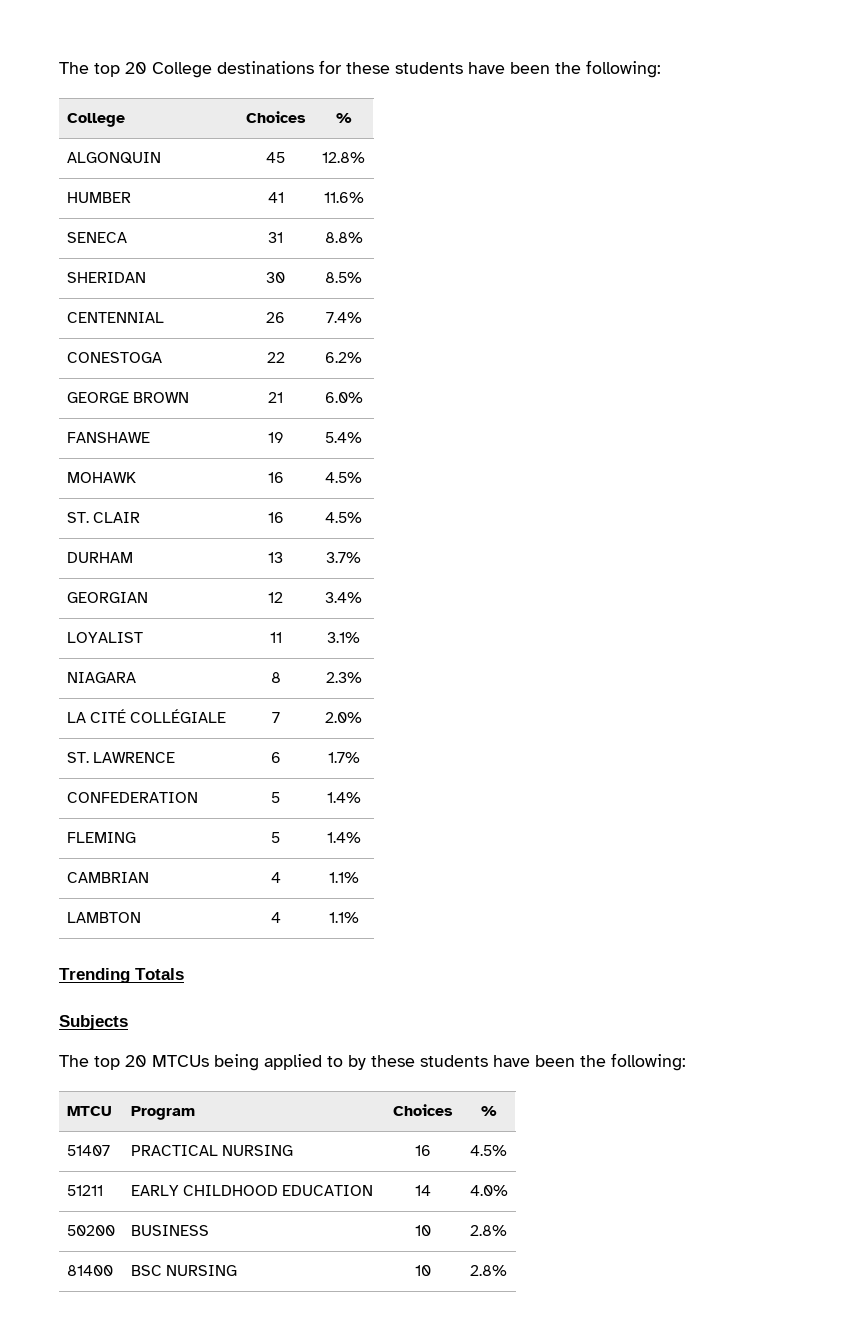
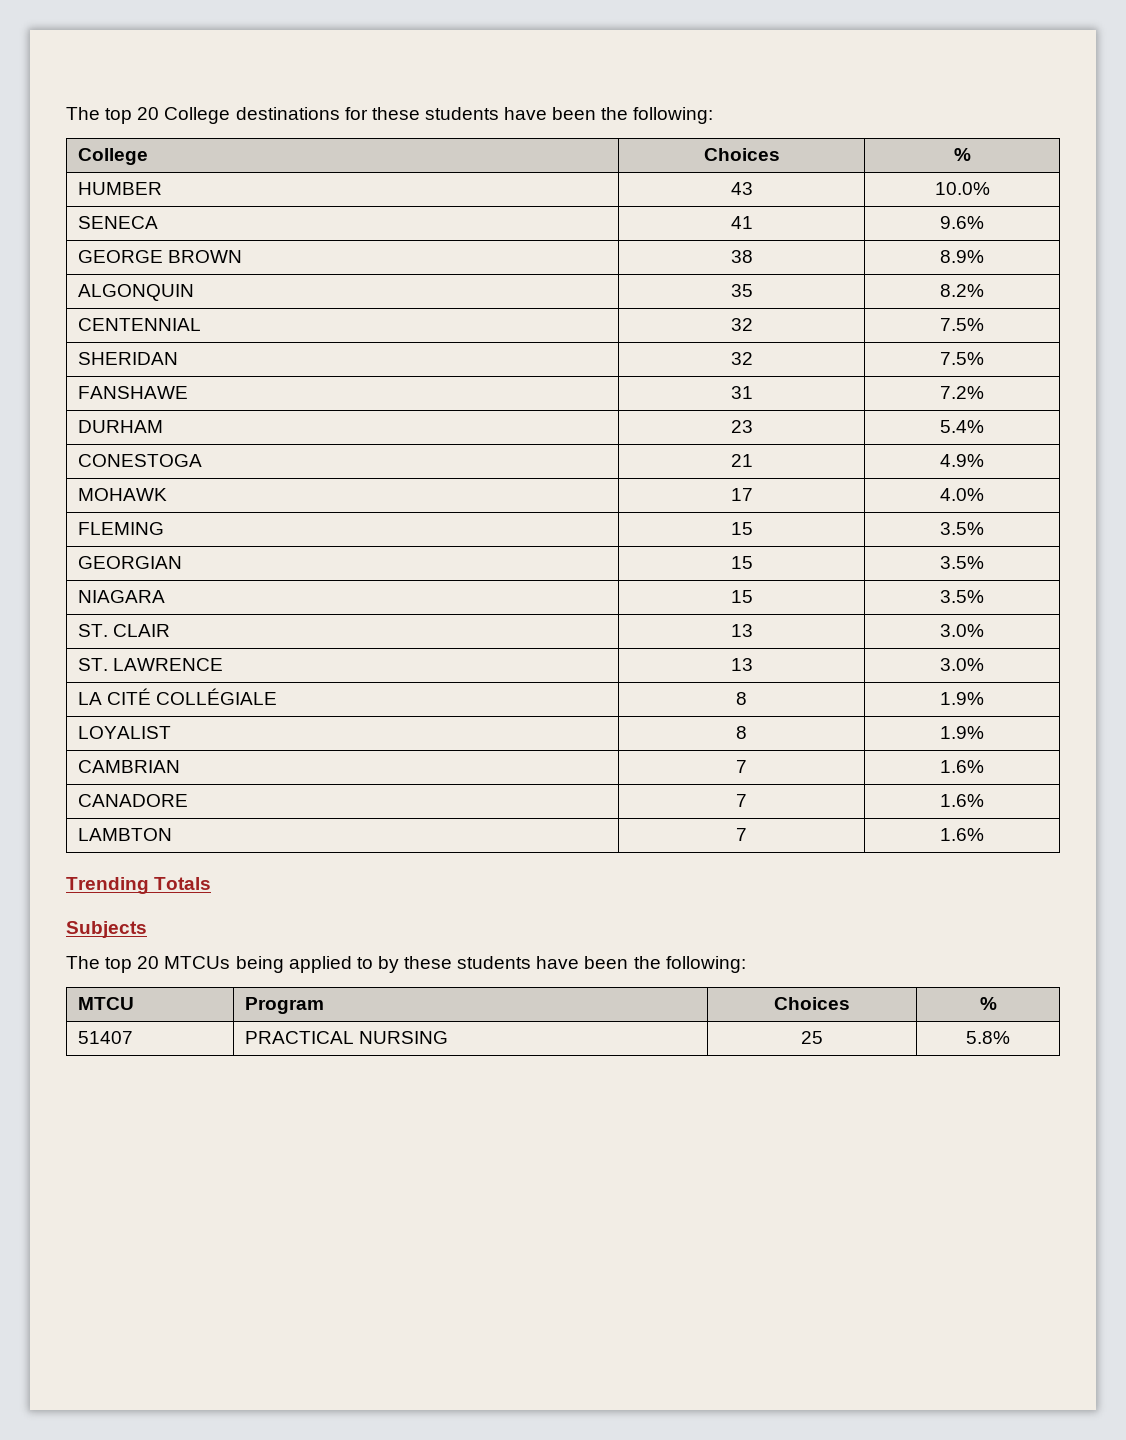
- ALGONQUIN | 45 | 12.8%
- HUMBER | 41 | 11.6%
- SENECA | 31 | 8.8%
- SHERIDAN | 30 | 8.5%
- CENTENNIAL | 26 | 7.4%
- CONESTOGA | 22 | 6.2%
- GEORGE BROWN | 21 | 6.0%
- FANSHAWE | 19 | 5.4%
- MOHAWK | 16 | 4.5%
- ST. CLAIR | 16 | 4.5%
- DURHAM | 13 | 3.7%
- GEORGIAN | 12 | 3.4%
- LOYALIST | 11 | 3.1%
- NIAGARA | 8 | 2.3%
- LA CITÉ COLLÉGIALE | 7 | 2.0%
- ST. LAWRENCE | 6 | 1.7%
- CONFEDERATION | 5 | 1.4%
- FLEMING | 5 | 1.4%
- CAMBRIAN | 4 | 1.1%
+ HUMBER | 43 | 10.0%
+ SENECA | 41 | 9.6%
+ GEORGE BROWN | 38 | 8.9%
+ ALGONQUIN | 35 | 8.2%
+ CENTENNIAL | 32 | 7.5%
+ SHERIDAN | 32 | 7.5%
+ FANSHAWE | 31 | 7.2%
+ DURHAM | 23 | 5.4%
+ CONESTOGA | 21 | 4.9%
+ MOHAWK | 17 | 4.0%
+ FLEMING | 15 | 3.5%
+ GEORGIAN | 15 | 3.5%
+ NIAGARA | 15 | 3.5%
+ ST. CLAIR | 13 | 3.0%
+ ST. LAWRENCE | 13 | 3.0%
+ LA CITÉ COLLÉGIALE | 8 | 1.9%
+ LOYALIST | 8 | 1.9%
+ CAMBRIAN | 7 | 1.6%
+ CANADORE | 7 | 1.6%
- LAMBTON | 4 | 1.1%
+ LAMBTON | 7 | 1.6%
- 51407 | PRACTICAL NURSING | 16 | 4.5%
- 51211 | EARLY CHILDHOOD EDUCATION | 14 | 4.0%
- 50200 | BUSINESS | 10 | 2.8%
- 81400 | BSC NURSING | 10 | 2.8%
+ 51407 | PRACTICAL NURSING | 25 | 5.8%

